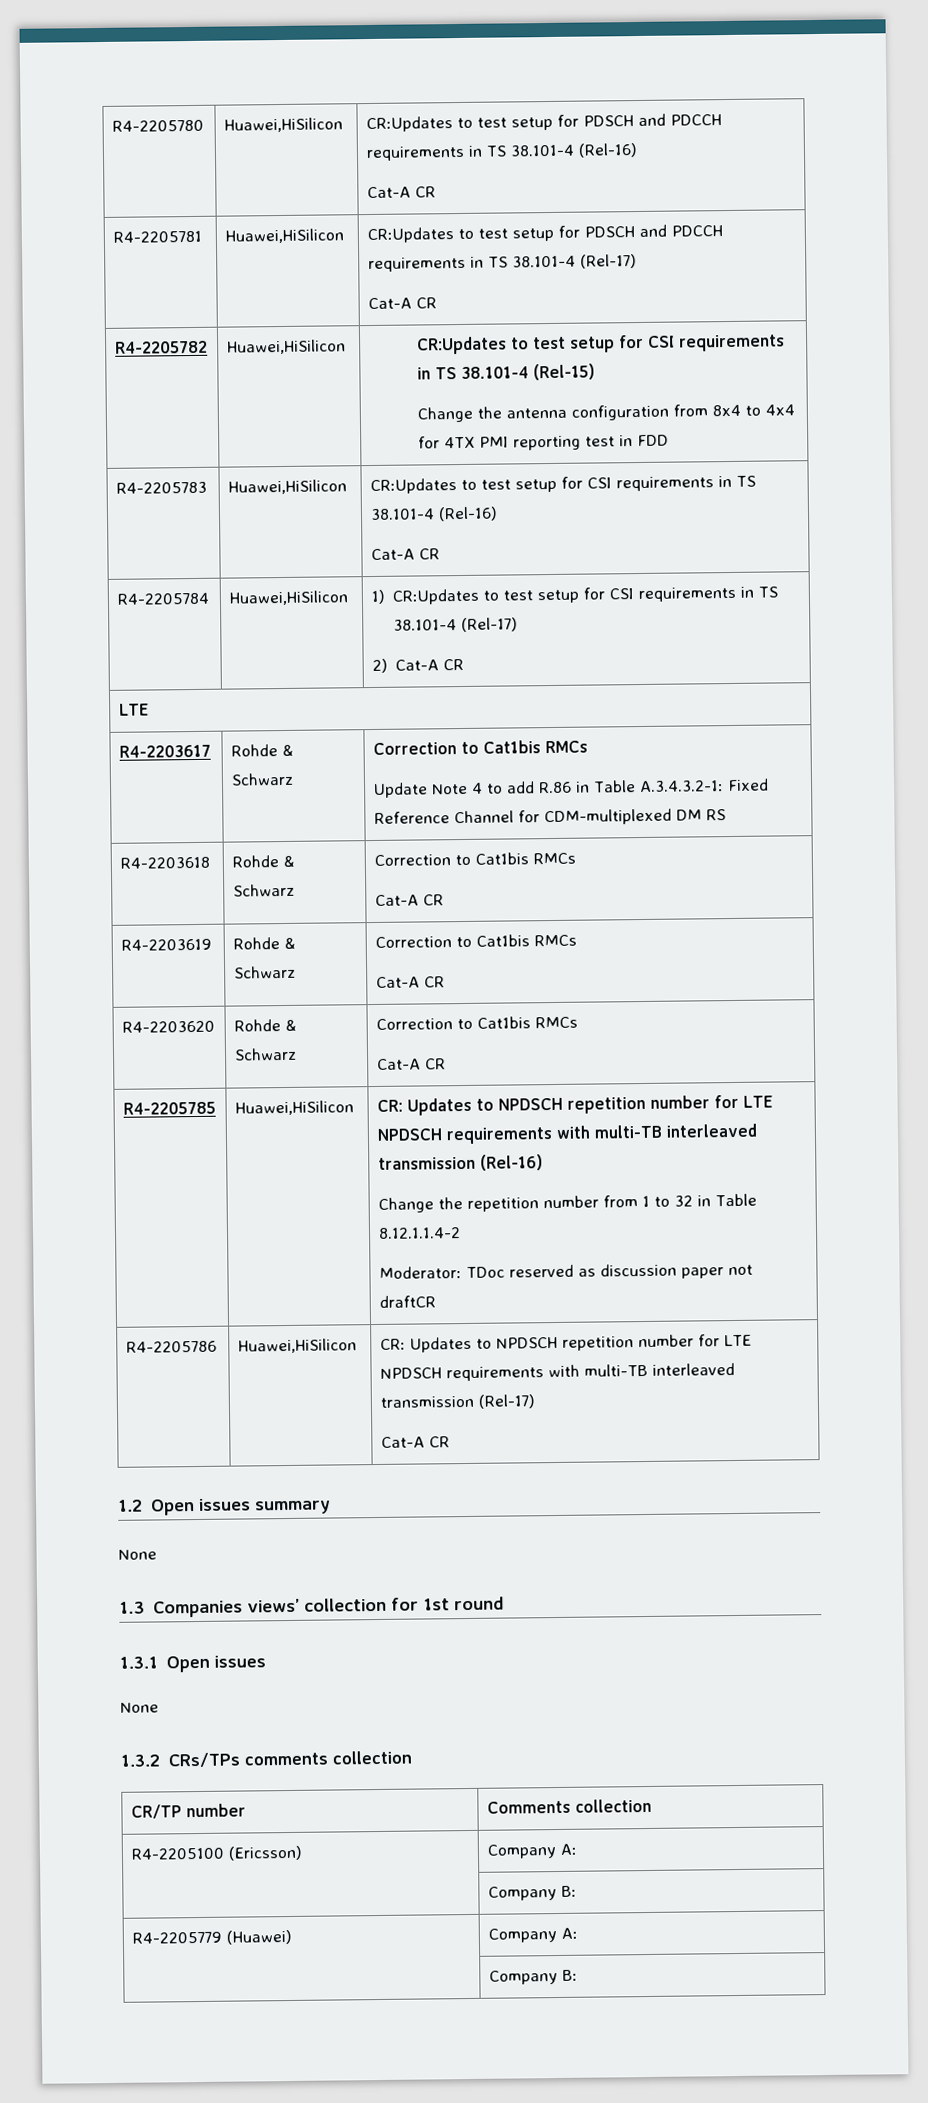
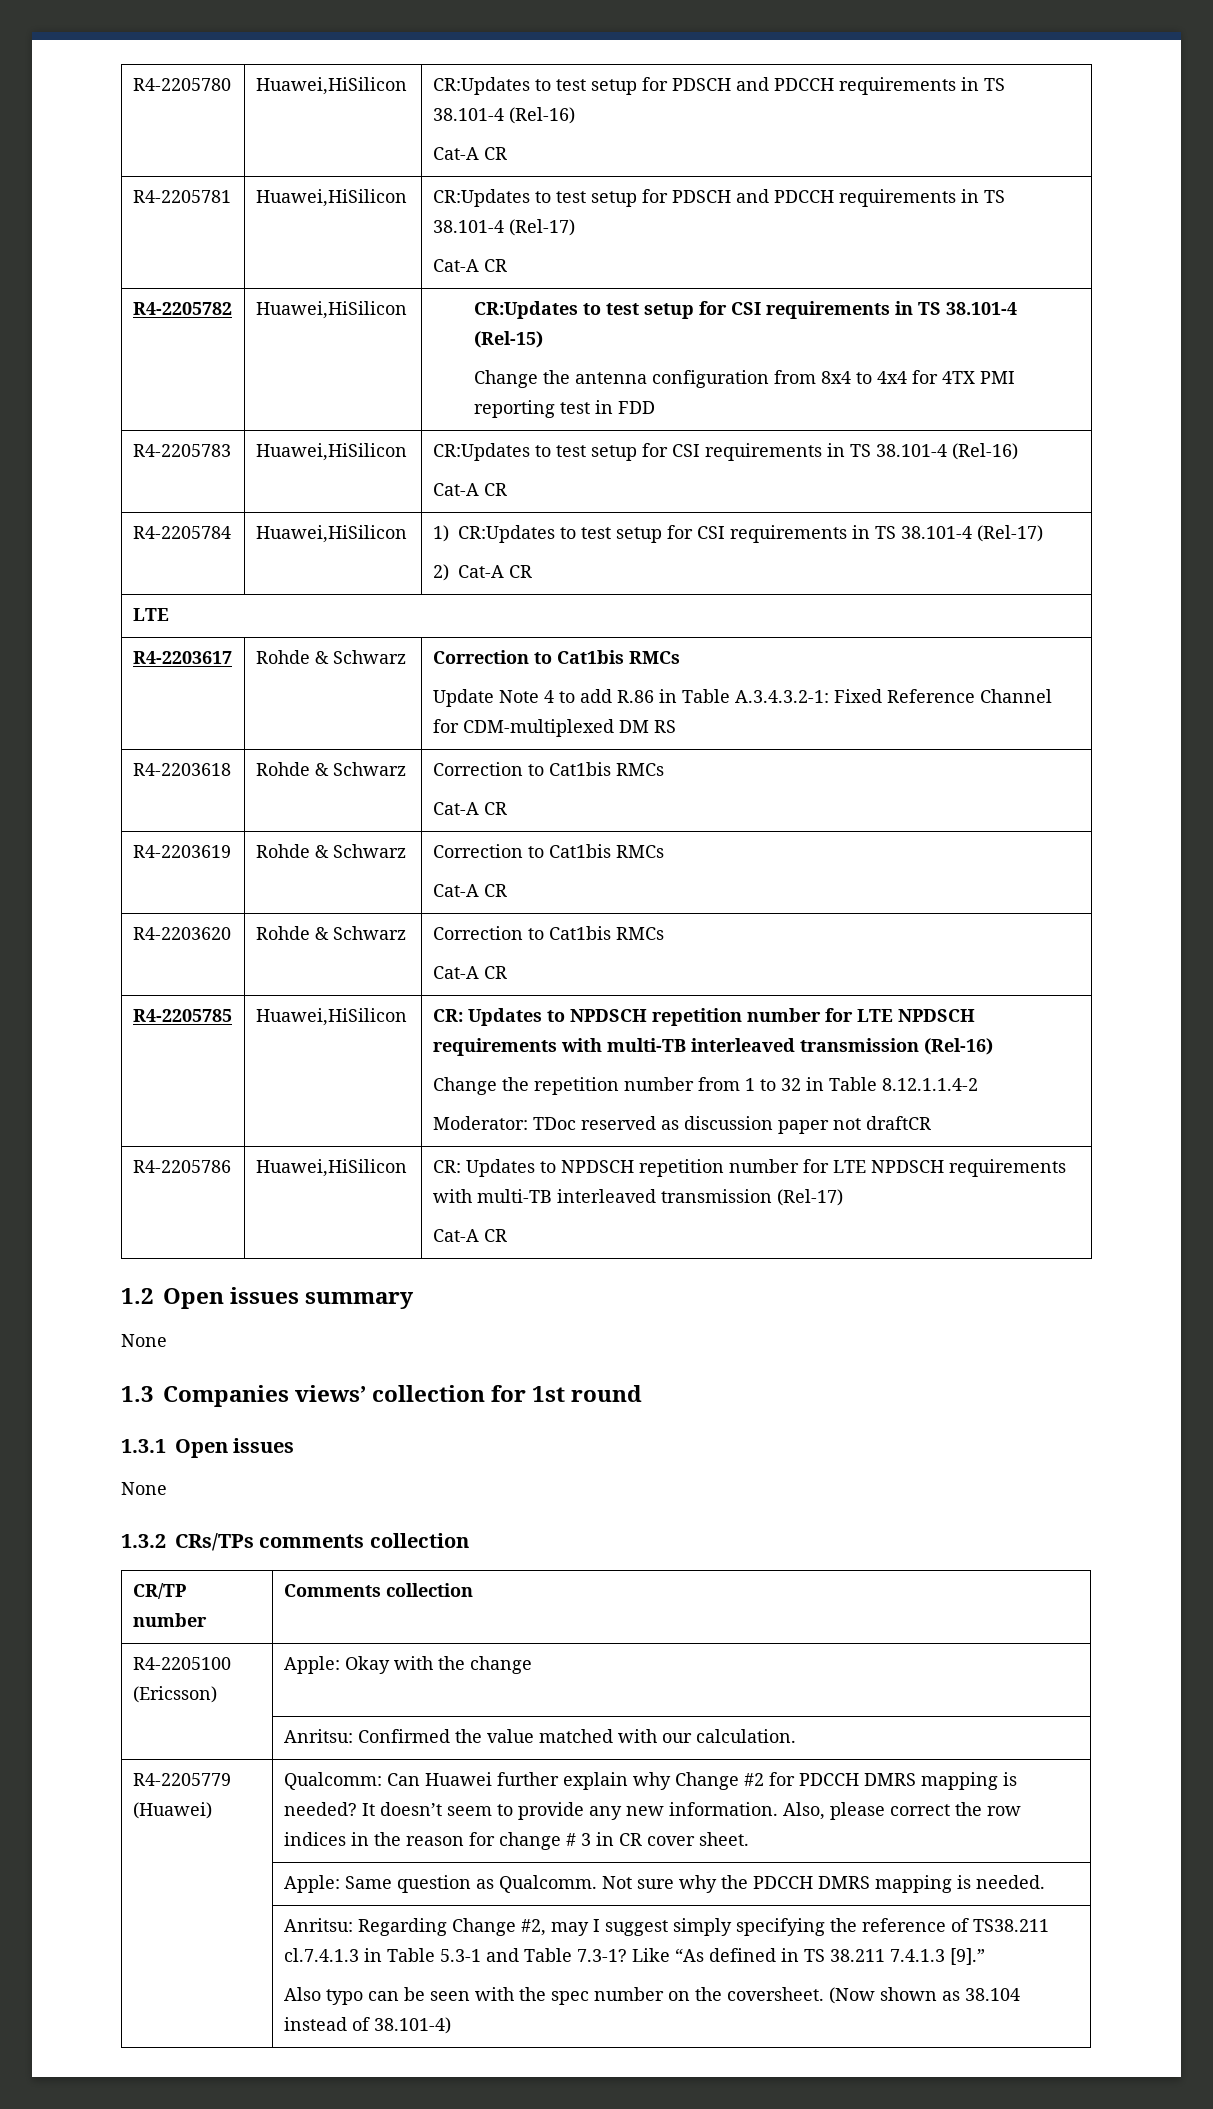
- R4-2205100 (Ericsson) | Company A:
- | Company B:
- R4-2205779 (Huawei) | Company A:
- | Company B:
+ R4-2205100 (Ericsson) | Apple: Okay with the change
+ | Anritsu: Confirmed the value matched with our calculation.
+ R4-2205779 (Huawei) | Qualcomm: Can Huawei further explain why Change #2 for PDCCH DMRS mapping is needed? It doesn’t seem to provide any new information. Also, please correct the row indices in the reason for change # 3 in CR cover sheet.
+ | Apple: Same question as Qualcomm. Not sure why the PDCCH DMRS mapping is needed.
+ | Anritsu: Regarding Change #2, may I suggest simply specifying the reference of TS38.211 cl.7.4.1.3 in Table 5.3-1 and Table 7.3-1? Like “As defined in TS 38.211 7.4.1.3 [9].”
+ Also typo can be seen with the spec number on the coversheet. (Now shown as 38.104 instead of 38.101-4)

